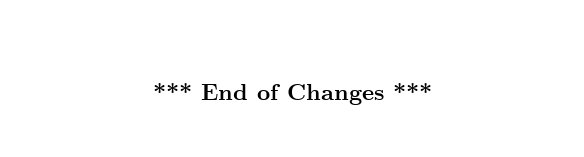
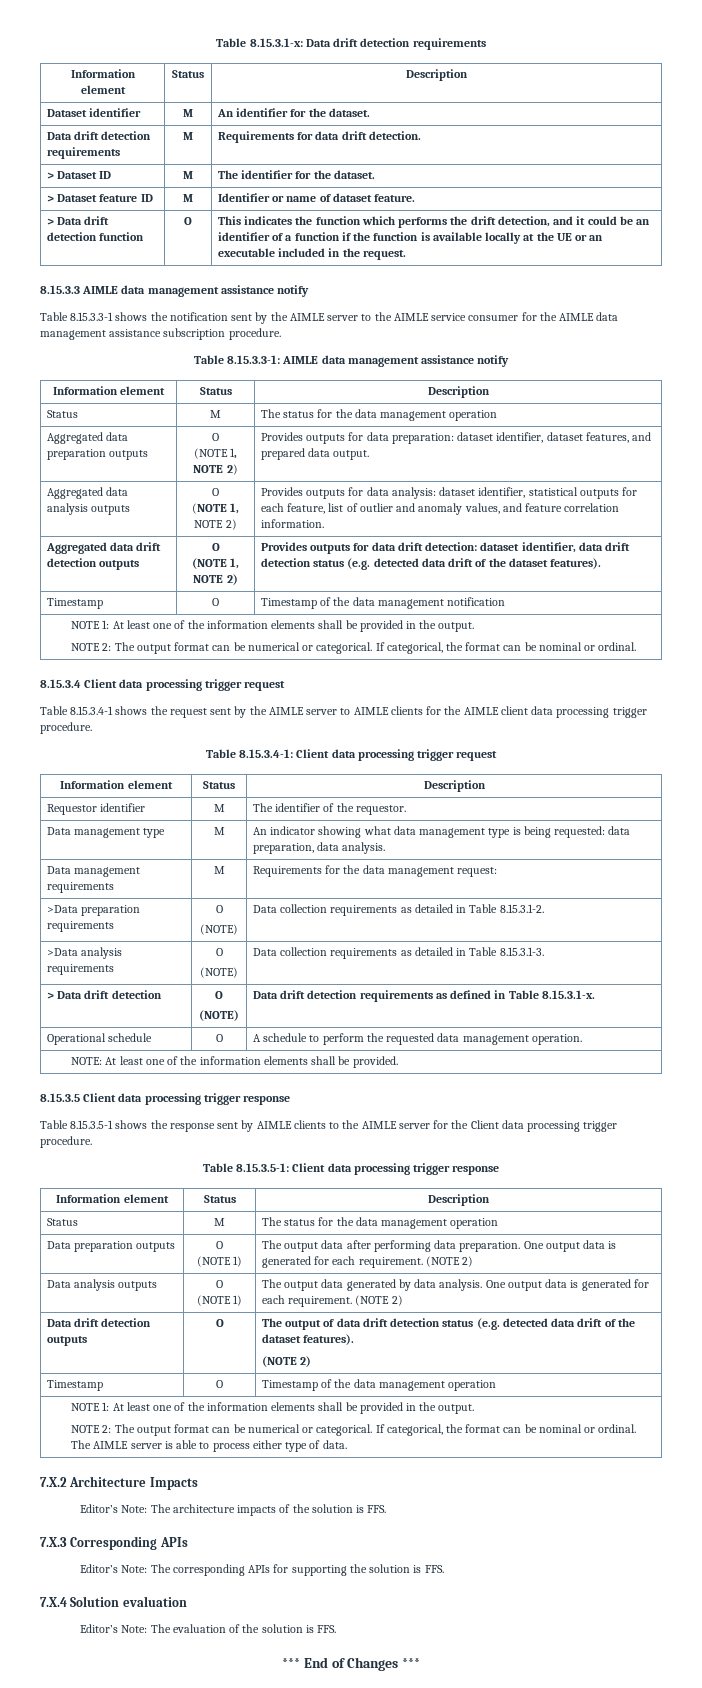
+ Table 8.15.3.1-x: Data drift detection requirements
+ Information element | Status | Description
+ Dataset identifier | M | An identifier for the dataset.
+ Data drift detection requirements | M | Requirements for data drift detection.
+ > Dataset ID | M | The identifier for the dataset.
+ > Dataset feature ID | M | Identifier or name of dataset feature.
+ > Data drift detection function | O | This indicates the function which performs the drift detection, and it could be an identifier of a function if the function is available locally at the UE or an executable included in the request.
+ 8.15.3.3 AIMLE data management assistance notify
+ Table 8.15.3.3-1 shows the notification sent by the AIMLE server to the AIMLE service consumer for the AIMLE data management assistance subscription procedure.
+ Table 8.15.3.3-1: AIMLE data management assistance notify
+ Information element | Status | Description
+ Status | M | The status for the data management operation
+ Aggregated data preparation outputs | O
+ (NOTE 1, NOTE 2) | Provides outputs for data preparation: dataset identifier, dataset features, and prepared data output.
+ Aggregated data analysis outputs | O
+ (NOTE 1, NOTE 2) | Provides outputs for data analysis: dataset identifier, statistical outputs for each feature, list of outlier and anomaly values, and feature correlation information.
+ Aggregated data drift detection outputs | O
+ (NOTE 1, NOTE 2) | Provides outputs for data drift detection: dataset identifier, data drift detection status (e.g. detected data drift of the dataset features).
+ Timestamp | O | Timestamp of the data management notification
+ NOTE 1: At least one of the information elements shall be provided in the output.
+ NOTE 2: The output format can be numerical or categorical. If categorical, the format can be nominal or ordinal.
+ 8.15.3.4 Client data processing trigger request
+ Table 8.15.3.4-1 shows the request sent by the AIMLE server to AIMLE clients for the AIMLE client data processing trigger procedure.
+ Table 8.15.3.4-1: Client data processing trigger request
+ Information element | Status | Description
+ Requestor identifier | M | The identifier of the requestor.
+ Data management type | M | An indicator showing what data management type is being requested: data preparation, data analysis.
+ Data management requirements | M | Requirements for the data management request:
+ >Data preparation requirements | O
+ (NOTE) | Data collection requirements as detailed in Table 8.15.3.1-2.
+ >Data analysis requirements | O
+ (NOTE) | Data collection requirements as detailed in Table 8.15.3.1-3.
+ > Data drift detection | O
+ (NOTE) | Data drift detection requirements as defined in Table 8.15.3.1-x.
+ Operational schedule | O | A schedule to perform the requested data management operation.
+ NOTE: At least one of the information elements shall be provided.
+ 8.15.3.5 Client data processing trigger response
+ Table 8.15.3.5-1 shows the response sent by AIMLE clients to the AIMLE server for the Client data processing trigger procedure.
+ Table 8.15.3.5-1: Client data processing trigger response
+ Information element | Status | Description
+ Status | M | The status for the data management operation
+ Data preparation outputs | O
+ (NOTE 1) | The output data after performing data preparation. One output data is generated for each requirement. (NOTE 2)
+ Data analysis outputs | O
+ (NOTE 1) | The output data generated by data analysis. One output data is generated for each requirement. (NOTE 2)
+ Data drift detection outputs | O | The output of data drift detection status (e.g. detected data drift of the dataset features).
+ (NOTE 2)
+ Timestamp | O | Timestamp of the data management operation
+ NOTE 1: At least one of the information elements shall be provided in the output.
+ NOTE 2: The output format can be numerical or categorical. If categorical, the format can be nominal or ordinal. The AIMLE server is able to process either type of data.
+ 7.X.2 Architecture Impacts
+ Editor’s Note: The architecture impacts of the solution is FFS.
+ 7.X.3 Corresponding APIs
+ Editor’s Note: The corresponding APIs for supporting the solution is FFS.
+ 7.X.4 Solution evaluation
+ Editor’s Note: The evaluation of the solution is FFS.

